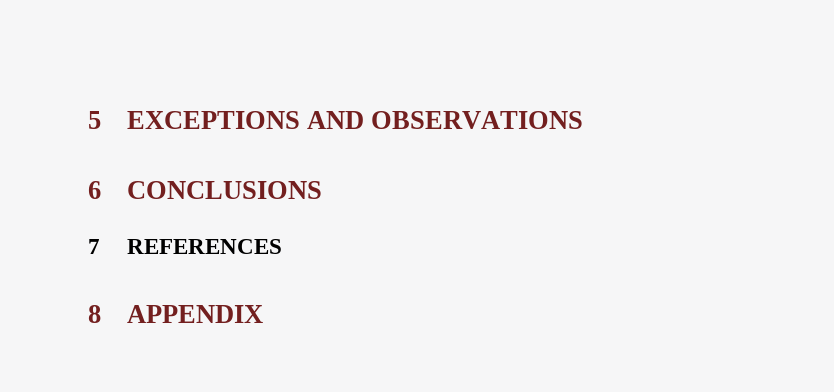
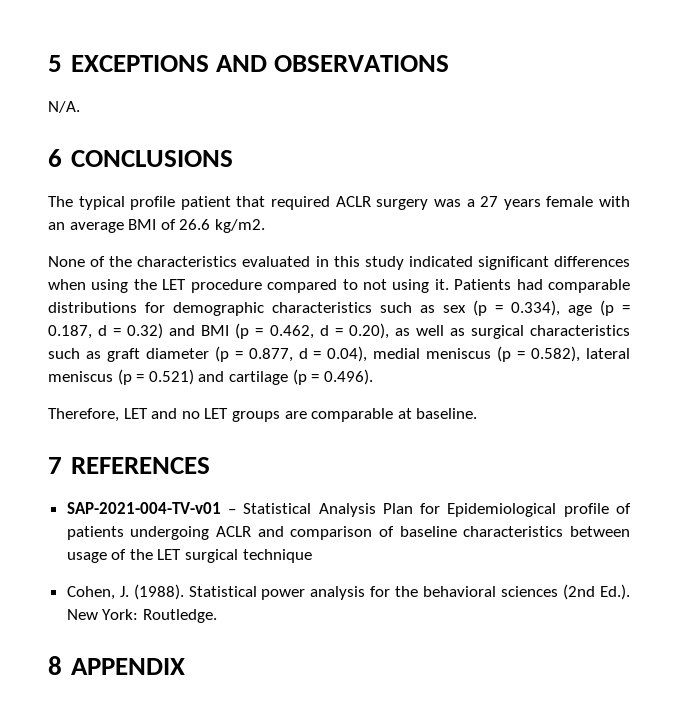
+ N/A.
+ The typical profile patient that required ACLR surgery was a 27 years female with an average BMI of 26.6 kg/m2.
+ None of the characteristics evaluated in this study indicated significant differences when using the LET procedure compared to not using it. Patients had comparable distributions for demographic characteristics such as sex (p = 0.334), age (p = 0.187, d = 0.32) and BMI (p = 0.462, d = 0.20), as well as surgical characteristics such as graft diameter (p = 0.877, d = 0.04), medial meniscus (p = 0.582), lateral meniscus (p = 0.521) and cartilage (p = 0.496).
+ Therefore, LET and no LET groups are comparable at baseline.
  7 REFERENCES
+ SAP-2021-004-TV-v01 – Statistical Analysis Plan for Epidemiological profile of patients undergoing ACLR and comparison of baseline characteristics between usage of the LET surgical technique
+ Cohen, J. (1988). Statistical power analysis for the behavioral sciences (2nd Ed.). New York: Routledge.

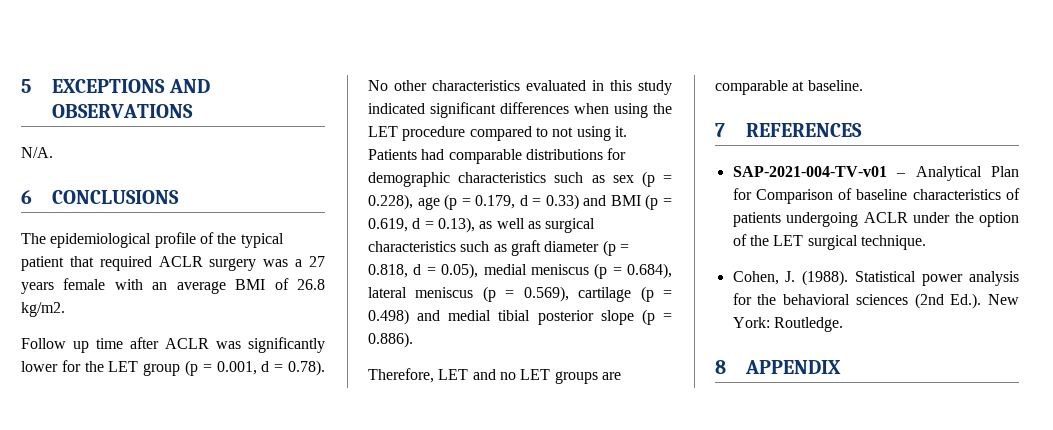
- The typical profile patient that required ACLR surgery was a 27 years female with an average BMI of 26.6 kg/m2.
+ The epidemiological profile of the typical patient that required ACLR surgery was a 27 years female with an average BMI of 26.8 kg/m2.
- None of the characteristics evaluated in this study indicated significant differences when using the LET procedure compared to not using it.
+ Follow up time after ACLR was significantly lower for the LET group (p = 0.001, d = 0.78). No other characteristics evaluated in this study indicated significant differences when using the LET procedure compared to not using it.
- Patients had comparable distributions for demographic characteristics such as sex (p = 0.334), age (p = 0.187, d = 0.32) and BMI (p = 0.462, d = 0.20), as well as surgical characteristics such as graft diameter (p = 0.877, d = 0.04), medial meniscus (p = 0.582), lateral meniscus (p = 0.521) and cartilage (p = 0.496).
+ Patients had comparable distributions for demographic characteristics such as sex (p = 0.228), age (p = 0.179, d = 0.33) and BMI (p = 0.619, d = 0.13), as well as surgical characteristics such as graft diameter (p = 0.818, d = 0.05), medial meniscus (p = 0.684), lateral meniscus (p = 0.569), cartilage (p = 0.498) and medial tibial posterior slope (p = 0.886).
- SAP-2021-004-TV-v01 – Statistical Analysis Plan for Epidemiological profile of patients undergoing ACLR and comparison of baseline characteristics between usage of the LET surgical technique
+ SAP-2021-004-TV-v01 – Analytical Plan for Comparison of baseline characteristics of patients undergoing ACLR under the option of the LET surgical technique.

